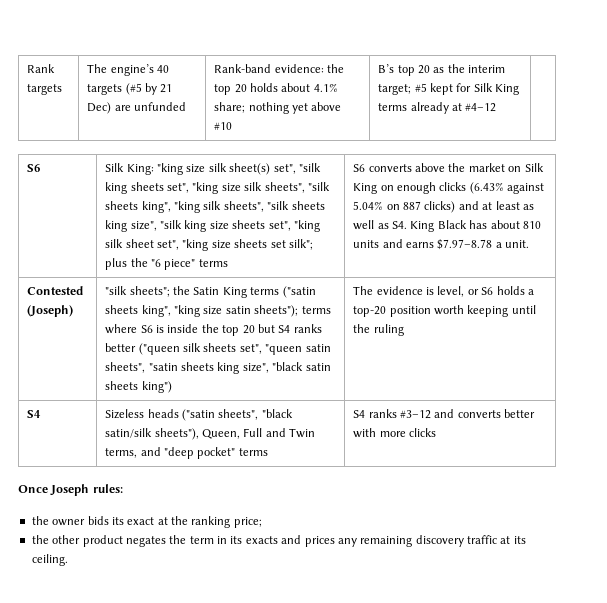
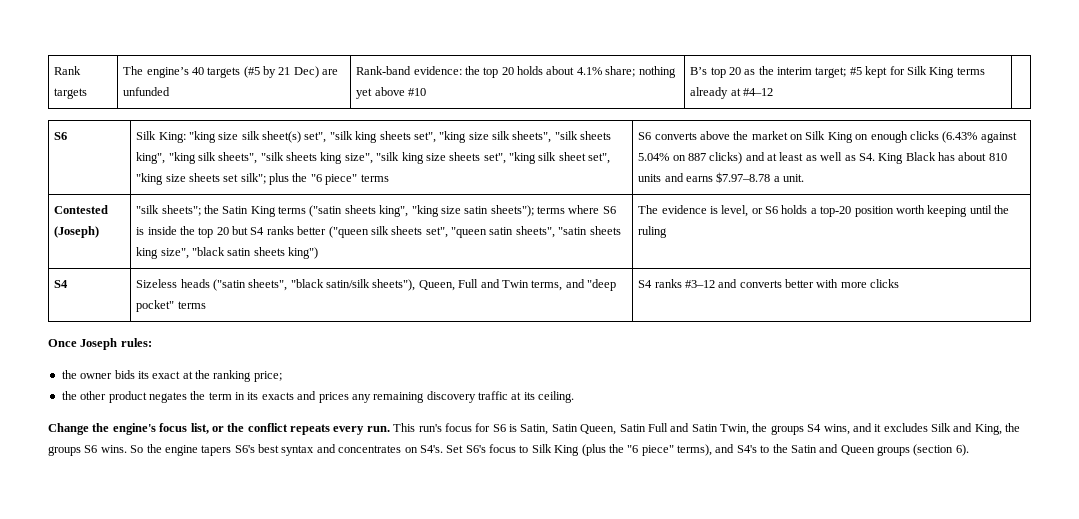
+ Change the engine's focus list, or the conflict repeats every run. This run's focus for S6 is Satin, Satin Queen, Satin Full and Satin Twin, the groups S4 wins, and it excludes Silk and King, the groups S6 wins. So the engine tapers S6's best syntax and concentrates on S4's. Set S6's focus to Silk King (plus the "6 piece" terms), and S4's to the Satin and Queen groups (section 6).

